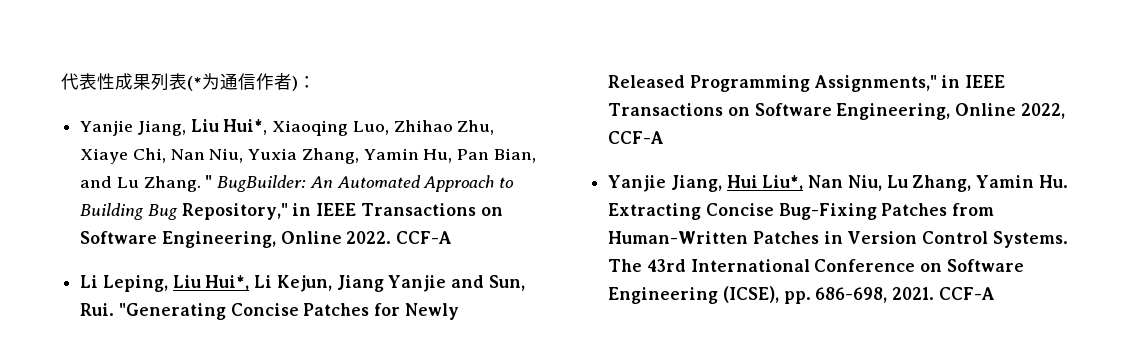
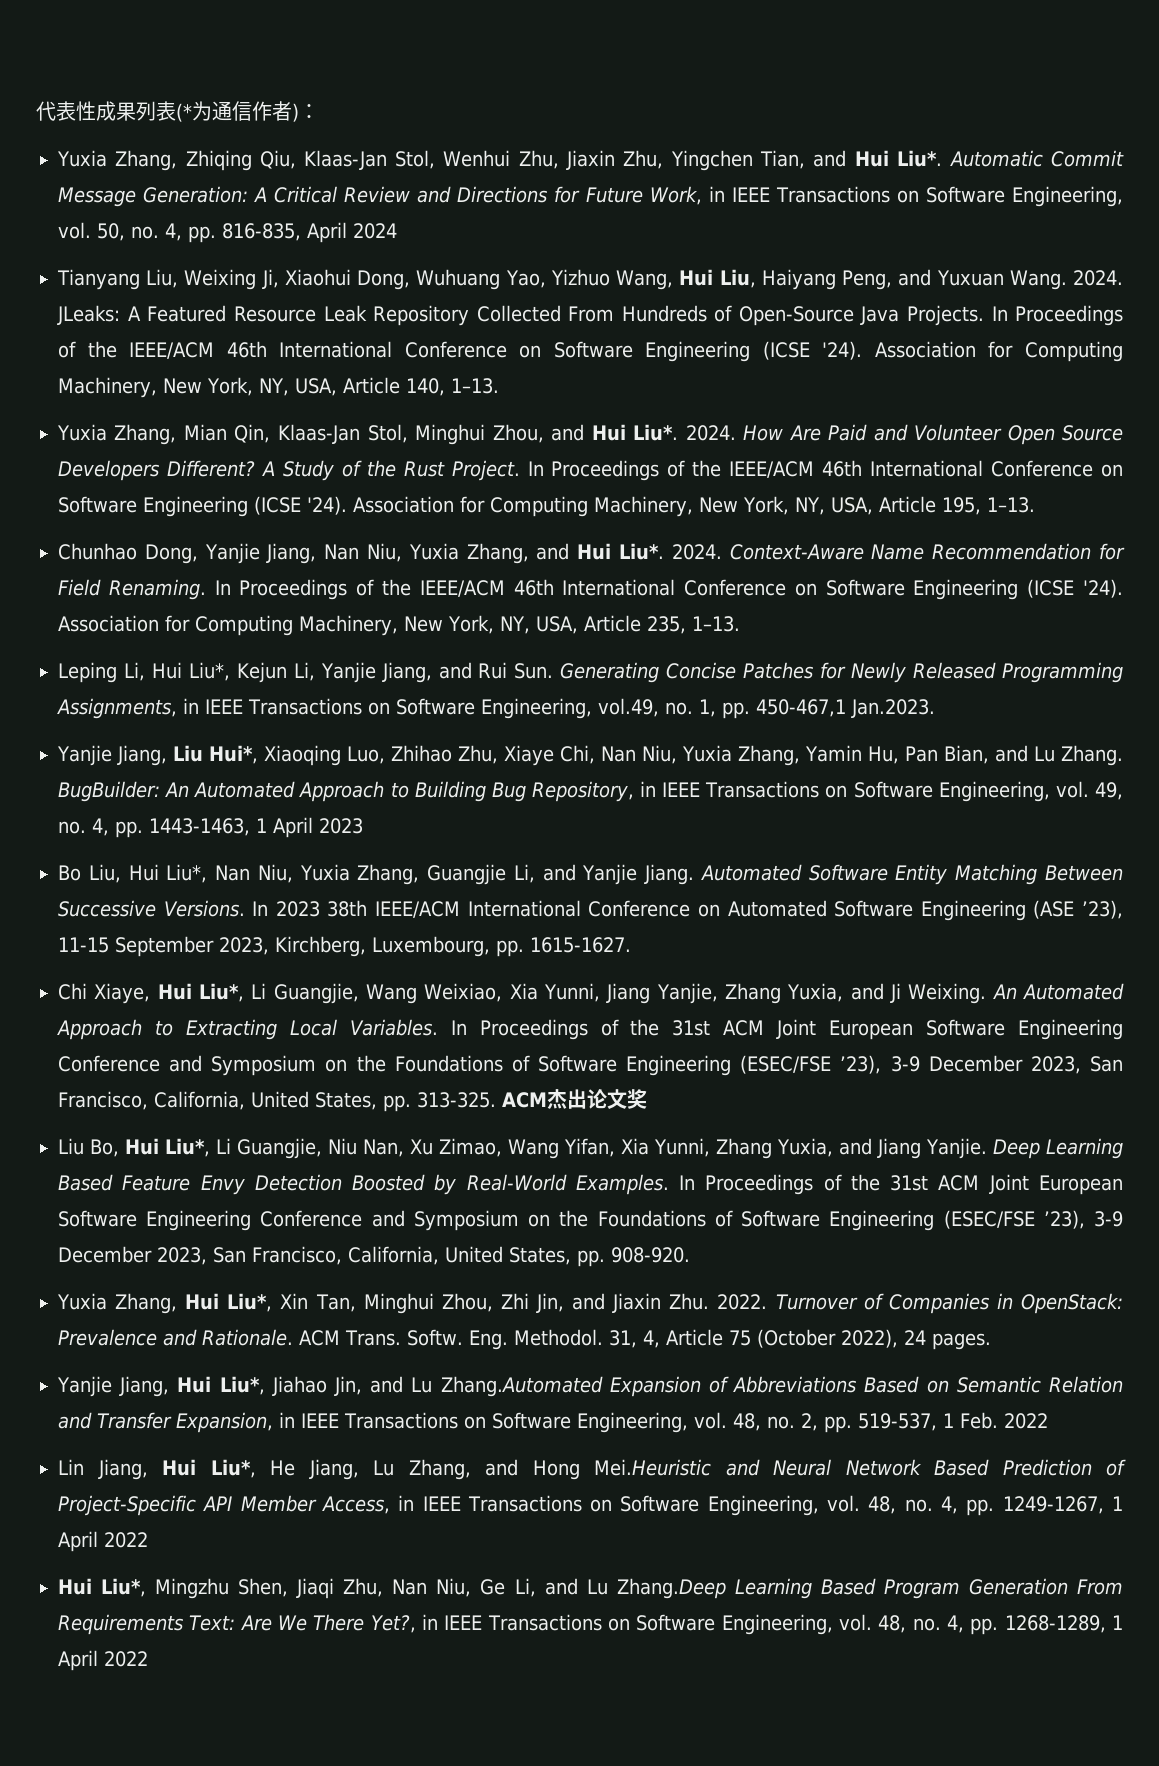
+ Yuxia Zhang, Zhiqing Qiu, Klaas-Jan Stol, Wenhui Zhu, Jiaxin Zhu, Yingchen Tian, and Hui Liu*. Automatic Commit Message Generation: A Critical Review and Directions for Future Work, in IEEE Transactions on Software Engineering, vol. 50, no. 4, pp. 816-835, April 2024
+ Tianyang Liu, Weixing Ji, Xiaohui Dong, Wuhuang Yao, Yizhuo Wang, Hui Liu, Haiyang Peng, and Yuxuan Wang. 2024. JLeaks: A Featured Resource Leak Repository Collected From Hundreds of Open-Source Java Projects. In Proceedings of the IEEE/ACM 46th International Conference on Software Engineering (ICSE '24). Association for Computing Machinery, New York, NY, USA, Article 140, 1–13.
+ Yuxia Zhang, Mian Qin, Klaas-Jan Stol, Minghui Zhou, and Hui Liu*. 2024. How Are Paid and Volunteer Open Source Developers Different? A Study of the Rust Project. In Proceedings of the IEEE/ACM 46th International Conference on Software Engineering (ICSE '24). Association for Computing Machinery, New York, NY, USA, Article 195, 1–13.
+ Chunhao Dong, Yanjie Jiang, Nan Niu, Yuxia Zhang, and Hui Liu*. 2024. Context-Aware Name Recommendation for Field Renaming. In Proceedings of the IEEE/ACM 46th International Conference on Software Engineering (ICSE '24). Association for Computing Machinery, New York, NY, USA, Article 235, 1–13.
+ Leping Li, Hui Liu*, Kejun Li, Yanjie Jiang, and Rui Sun. Generating Concise Patches for Newly Released Programming Assignments, in IEEE Transactions on Software Engineering, vol.49, no. 1, pp. 450-467,1 Jan.2023.
- " BugBuilder: An Automated Approach to Building Bug Repository," in IEEE Transactions on Software Engineering, Online 2022. CCF-A
- Li Leping, Liu Hui*, Li Kejun, Jiang Yanjie and Sun, Rui. "Generating Concise Patches for Newly Released Programming Assignments," in IEEE Transactions on Software Engineering, Online 2022, CCF-A
- Yanjie Jiang, Hui Liu*, Nan Niu, Lu Zhang, Yamin Hu. Extracting Concise Bug-Fixing Patches from Human-Written Patches in Version Control Systems. The 43rd International Conference on Software Engineering (ICSE), pp. 686-698, 2021. CCF-A
+ BugBuilder: An Automated Approach to Building Bug Repository, in IEEE Transactions on Software Engineering, vol. 49, no. 4, pp. 1443-1463, 1 April 2023
+ Bo Liu, Hui Liu*, Nan Niu, Yuxia Zhang, Guangjie Li, and Yanjie Jiang. Automated Software Entity Matching Between Successive Versions. In 2023 38th IEEE/ACM International Conference on Automated Software Engineering (ASE ’23), 11-15 September 2023, Kirchberg, Luxembourg, pp. 1615-1627.
+ Chi Xiaye, Hui Liu*, Li Guangjie, Wang Weixiao, Xia Yunni, Jiang Yanjie, Zhang Yuxia, and Ji Weixing. An Automated Approach to Extracting Local Variables. In Proceedings of the 31st ACM Joint European Software Engineering Conference and Symposium on the Foundations of Software Engineering (ESEC/FSE ’23), 3-9 December 2023, San Francisco, California, United States, pp. 313-325. ACM杰出论文奖
+ Liu Bo, Hui Liu*, Li Guangjie, Niu Nan, Xu Zimao, Wang Yifan, Xia Yunni, Zhang Yuxia, and Jiang Yanjie. Deep Learning Based Feature Envy Detection Boosted by Real-World Examples. In Proceedings of the 31st ACM Joint European Software Engineering Conference and Symposium on the Foundations of Software Engineering (ESEC/FSE ’23), 3-9 December 2023, San Francisco, California, United States, pp. 908-920.
+ Yuxia Zhang, Hui Liu*, Xin Tan, Minghui Zhou, Zhi Jin, and Jiaxin Zhu. 2022. Turnover of Companies in OpenStack: Prevalence and Rationale. ACM Trans. Softw. Eng. Methodol. 31, 4, Article 75 (October 2022), 24 pages.
+ Yanjie Jiang, Hui Liu*, Jiahao Jin, and Lu Zhang.Automated Expansion of Abbreviations Based on Semantic Relation and Transfer Expansion, in IEEE Transactions on Software Engineering, vol. 48, no. 2, pp. 519-537, 1 Feb. 2022
+ Lin Jiang, Hui Liu*, He Jiang, Lu Zhang, and Hong Mei.Heuristic and Neural Network Based Prediction of Project-Specific API Member Access, in IEEE Transactions on Software Engineering, vol. 48, no. 4, pp. 1249-1267, 1 April 2022
+ Hui Liu*, Mingzhu Shen, Jiaqi Zhu, Nan Niu, Ge Li, and Lu Zhang.Deep Learning Based Program Generation From Requirements Text: Are We There Yet?, in IEEE Transactions on Software Engineering, vol. 48, no. 4, pp. 1268-1289, 1 April 2022

